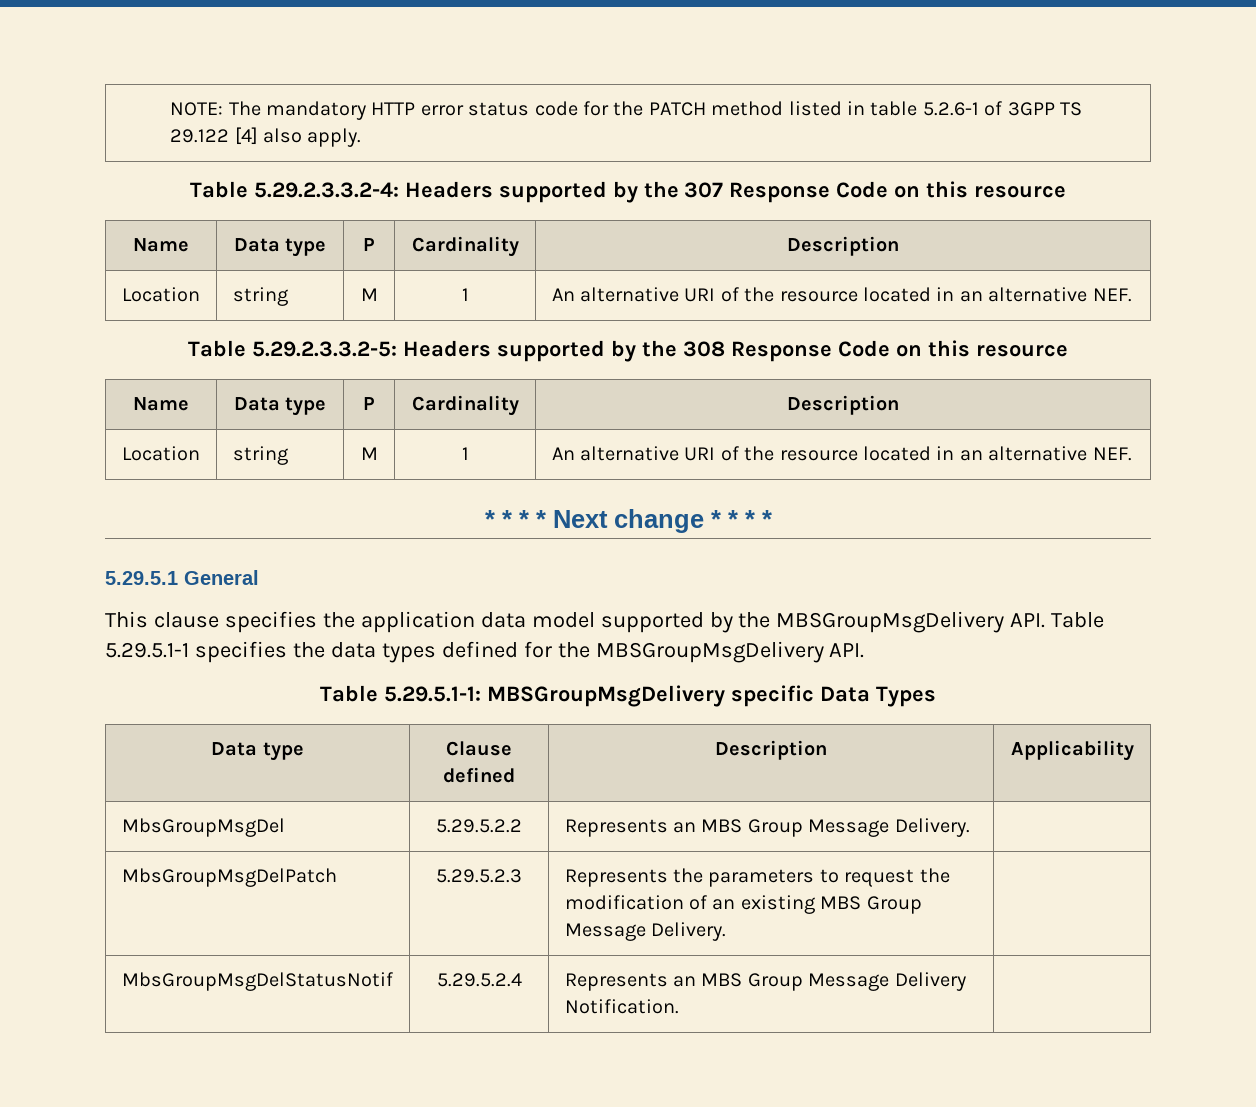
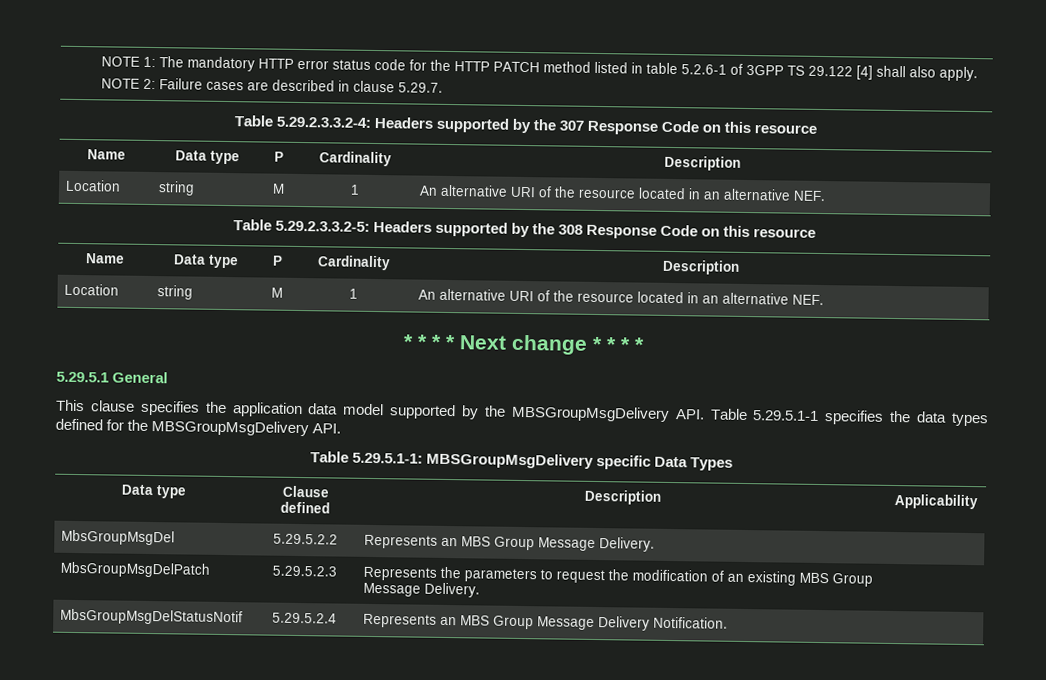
- NOTE: The mandatory HTTP error status code for the PATCH method listed in table 5.2.6-1 of 3GPP TS 29.122 [4] also apply.
+ NOTE 1: The mandatory HTTP error status code for the HTTP PATCH method listed in table 5.2.6-1 of 3GPP TS 29.122 [4] shall also apply.
+ NOTE 2: Failure cases are described in clause 5.29.7.

